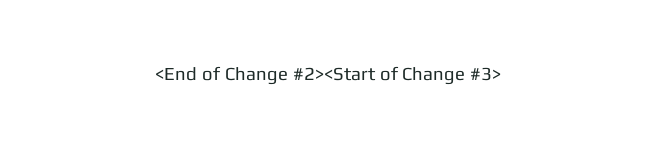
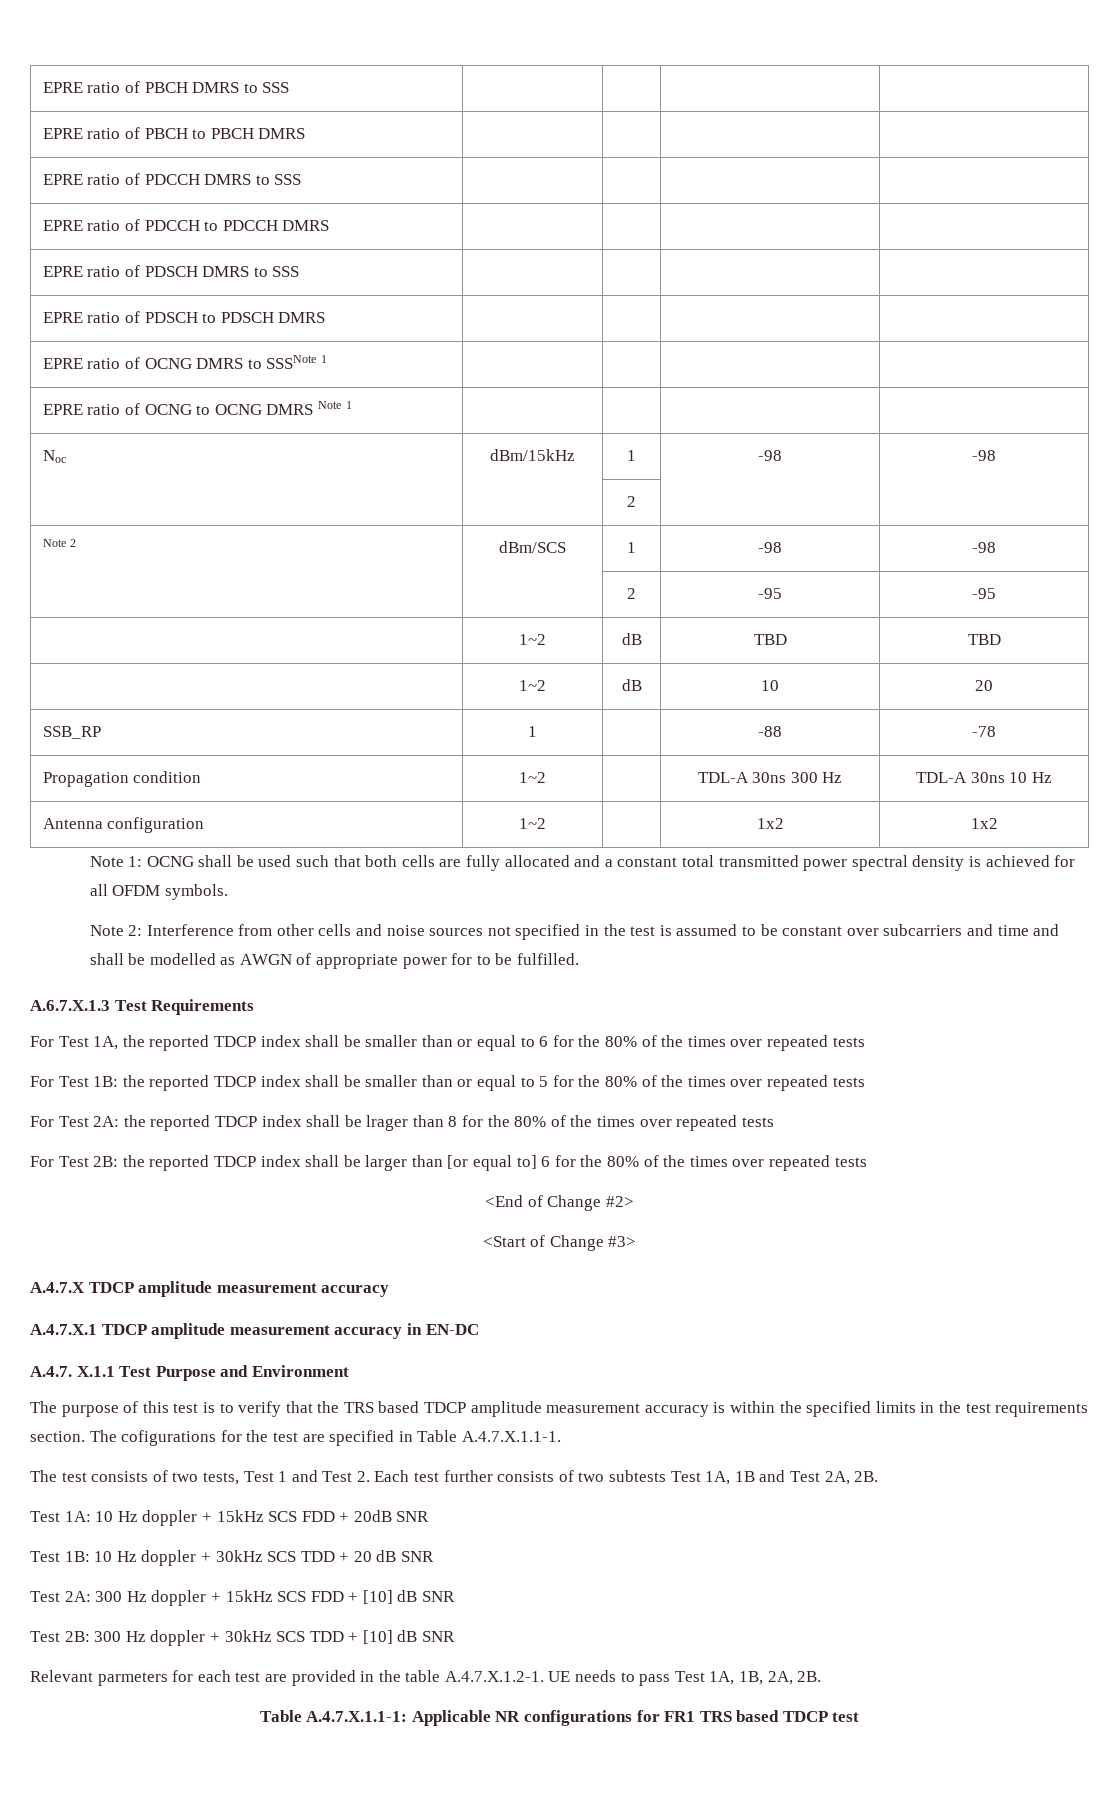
+ EPRE ratio of PBCH DMRS to SSS | | | |
+ EPRE ratio of PBCH to PBCH DMRS | | | |
+ EPRE ratio of PDCCH DMRS to SSS | | | |
+ EPRE ratio of PDCCH to PDCCH DMRS | | | |
+ EPRE ratio of PDSCH DMRS to SSS | | | |
+ EPRE ratio of PDSCH to PDSCH DMRS | | | |
+ EPRE ratio of OCNG DMRS to SSSNote 1 | | | |
+ EPRE ratio of OCNG to OCNG DMRS Note 1 | | | |
+ Noc | dBm/15kHz | 1 | -98 | -98
+ | | 2 | |
+ Note 2 | dBm/SCS | 1 | -98 | -98
+ | | 2 | -95 | -95
+ | 1~2 | dB | TBD | TBD
+ | 1~2 | dB | 10 | 20
+ SSB_RP | 1 | | -88 | -78
+ Propagation condition | 1~2 | | TDL-A 30ns 300 Hz | TDL-A 30ns 10 Hz
+ Antenna configuration | 1~2 | | 1x2 | 1x2
+ Note 1: OCNG shall be used such that both cells are fully allocated and a constant total transmitted power spectral density is achieved for all OFDM symbols.
+ Note 2: Interference from other cells and noise sources not specified in the test is assumed to be constant over subcarriers and time and shall be modelled as AWGN of appropriate power for to be fulfilled.
+ A.6.7.X.1.3 Test Requirements
+ For Test 1A, the reported TDCP index shall be smaller than or equal to 6 for the 80% of the times over repeated tests
+ For Test 1B: the reported TDCP index shall be smaller than or equal to 5 for the 80% of the times over repeated tests
+ For Test 2A: the reported TDCP index shall be lrager than 8 for the 80% of the times over repeated tests
+ For Test 2B: the reported TDCP index shall be larger than [or equal to] 6 for the 80% of the times over repeated tests
- <End of Change #2><Start of Change #3>
+ <End of Change #2>
+ <Start of Change #3>
+ A.4.7.X TDCP amplitude measurement accuracy
+ A.4.7.X.1 TDCP amplitude measurement accuracy in EN-DC
+ A.4.7. X.1.1 Test Purpose and Environment
+ The purpose of this test is to verify that the TRS based TDCP amplitude measurement accuracy is within the specified limits in the test requirements section. The cofigurations for the test are specified in Table A.4.7.X.1.1-1.
+ The test consists of two tests, Test 1 and Test 2. Each test further consists of two subtests Test 1A, 1B and Test 2A, 2B.
+ Test 1A: 10 Hz doppler + 15kHz SCS FDD + 20dB SNR
+ Test 1B: 10 Hz doppler + 30kHz SCS TDD + 20 dB SNR
+ Test 2A: 300 Hz doppler + 15kHz SCS FDD + [10] dB SNR
+ Test 2B: 300 Hz doppler + 30kHz SCS TDD + [10] dB SNR
+ Relevant parmeters for each test are provided in the table A.4.7.X.1.2-1. UE needs to pass Test 1A, 1B, 2A, 2B.
+ Table A.4.7.X.1.1-1: Applicable NR configurations for FR1 TRS based TDCP test

